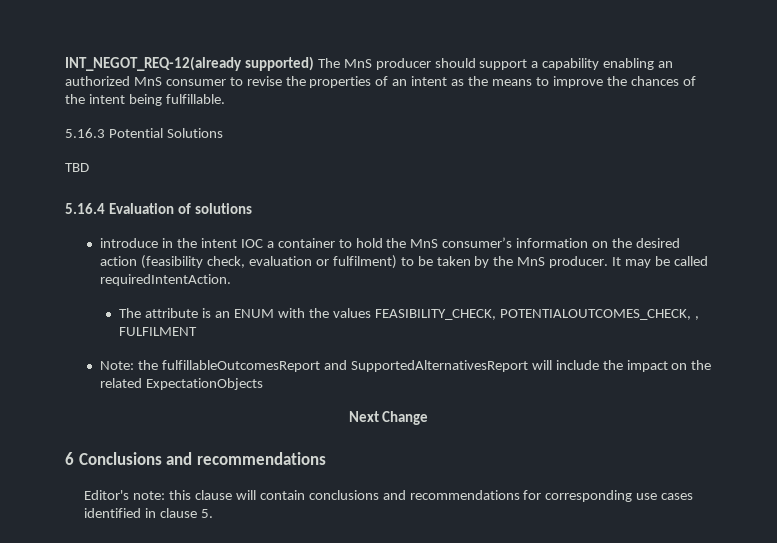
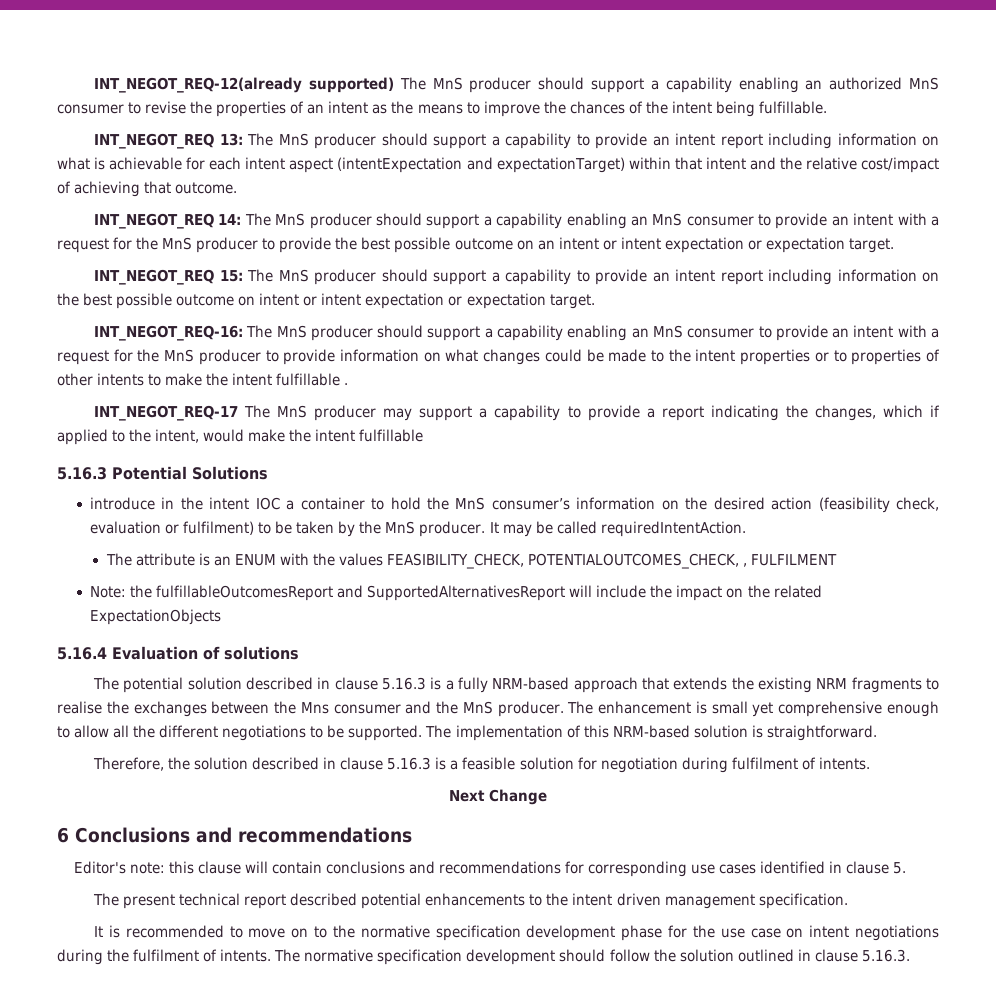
+ INT_NEGOT_REQ 13: The MnS producer should support a capability to provide an intent report including information on what is achievable for each intent aspect (intentExpectation and expectationTarget) within that intent and the relative cost/impact of achieving that outcome.
+ INT_NEGOT_REQ 14: The MnS producer should support a capability enabling an MnS consumer to provide an intent with a request for the MnS producer to provide the best possible outcome on an intent or intent expectation or expectation target.
+ INT_NEGOT_REQ 15: The MnS producer should support a capability to provide an intent report including information on the best possible outcome on intent or intent expectation or expectation target.
+ INT_NEGOT_REQ-16: The MnS producer should support a capability enabling an MnS consumer to provide an intent with a request for the MnS producer to provide information on what changes could be made to the intent properties or to properties of other intents to make the intent fulfillable .
+ INT_NEGOT_REQ-17 The MnS producer may support a capability to provide a report indicating the changes, which if applied to the intent, would make the intent fulfillable
  5.16.3 Potential Solutions
- TBD
- 5.16.4 Evaluation of solutions
+ 5.16.4 Evaluation of solutions
+ The potential solution described in clause 5.16.3 is a fully NRM-based approach that extends the existing NRM fragments to realise the exchanges between the Mns consumer and the MnS producer. The enhancement is small yet comprehensive enough to allow all the different negotiations to be supported. The implementation of this NRM-based solution is straightforward.
+ Therefore, the solution described in clause 5.16.3 is a feasible solution for negotiation during fulfilment of intents.
+ The present technical report described potential enhancements to the intent driven management specification.
+ It is recommended to move on to the normative specification development phase for the use case on intent negotiations during the fulfilment of intents. The normative specification development should follow the solution outlined in clause 5.16.3.

